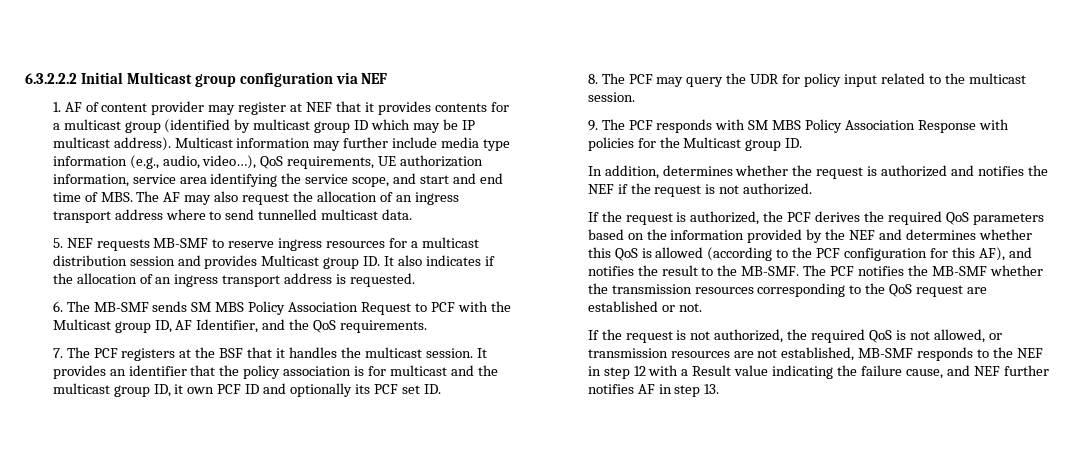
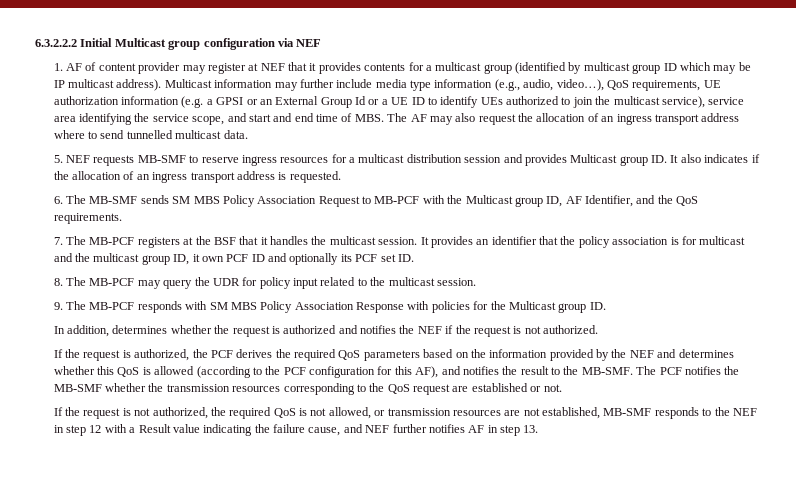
- Multicast information may further include media type information (e.g., audio, video…), QoS requirements, UE authorization information, service area identifying the service scope, and start and end time of MBS. The AF may also request the allocation of an ingress transport address where to send tunnelled multicast data.
+ Multicast information may further include media type information (e.g., audio, video…), QoS requirements, UE authorization information (e.g. a GPSI or an External Group Id or a UE ID to identify UEs authorized to join the multicast service), service area identifying the service scope, and start and end time of MBS. The AF may also request the allocation of an ingress transport address where to send tunnelled multicast data.
- 6. The MB-SMF sends SM MBS Policy Association Request to PCF with the Multicast group ID, AF Identifier, and the QoS requirements.
+ 6. The MB-SMF sends SM MBS Policy Association Request to MB-PCF with the Multicast group ID, AF Identifier, and the QoS requirements.
- 7. The PCF registers at the BSF that it handles the multicast session.
+ 7. The MB-PCF registers at the BSF that it handles the multicast session.
- 8. The PCF may query the UDR for policy input related to the multicast session.
+ 8. The MB-PCF may query the UDR for policy input related to the multicast session.
- 9. The PCF responds with SM MBS Policy Association Response with policies for the Multicast group ID.
+ 9. The MB-PCF responds with SM MBS Policy Association Response with policies for the Multicast group ID.

